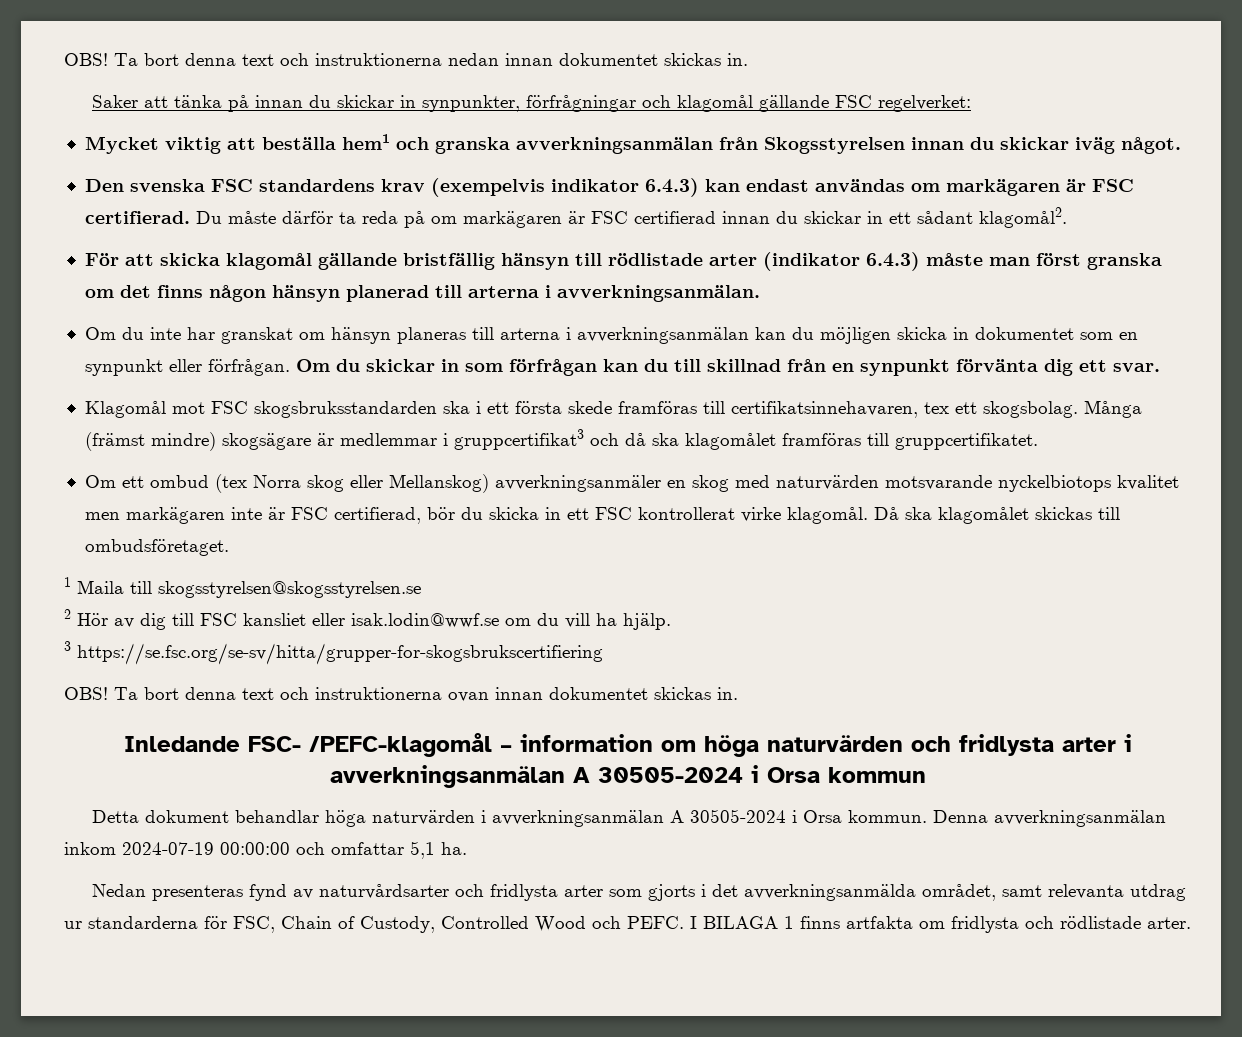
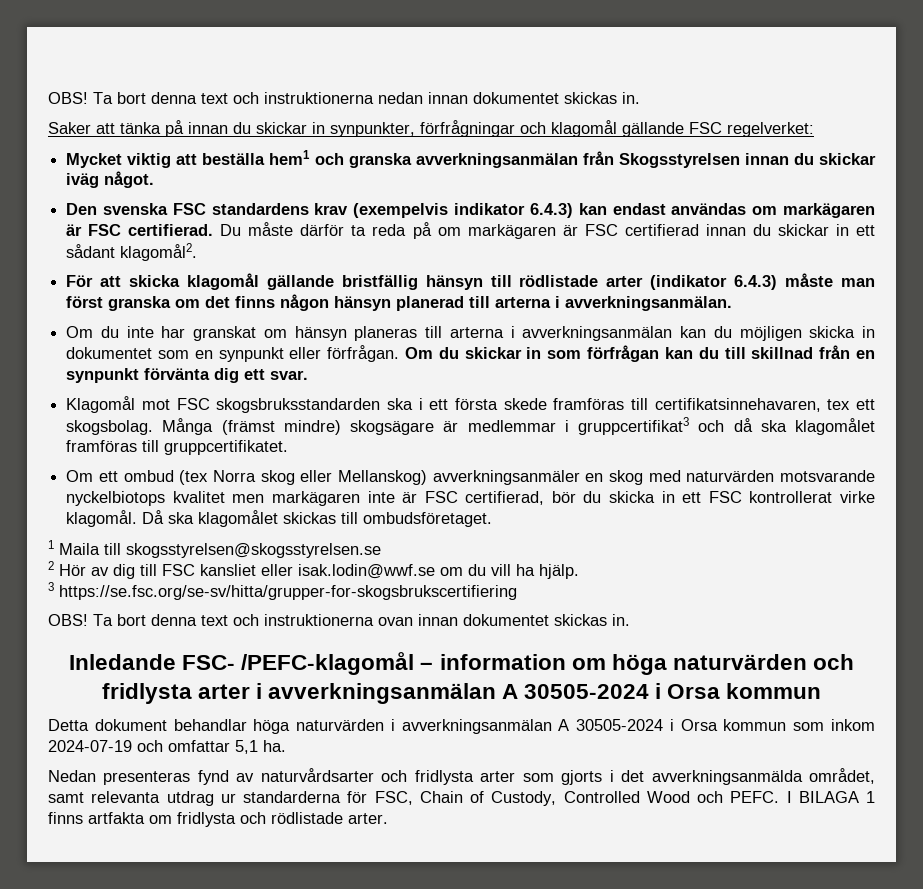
- Detta dokument behandlar höga naturvärden i avverkningsanmälan A 30505-2024 i Orsa kommun. Denna avverkningsanmälan inkom 2024-07-19 00:00:00 och omfattar 5,1 ha.
+ Detta dokument behandlar höga naturvärden i avverkningsanmälan A 30505-2024 i Orsa kommun som inkom 2024-07-19 och omfattar 5,1 ha.

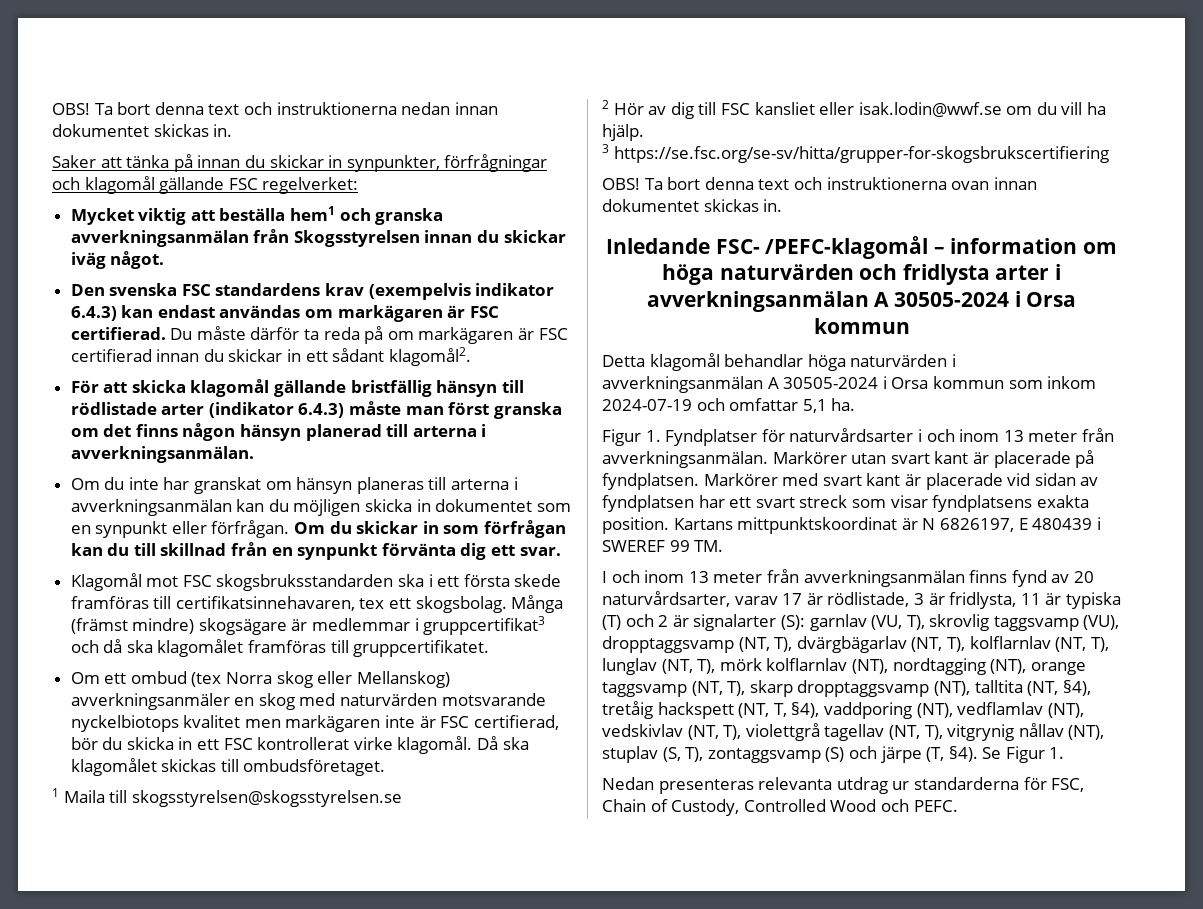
- Detta dokument behandlar höga naturvärden i avverkningsanmälan A 30505-2024 i Orsa kommun som inkom 2024-07-19 och omfattar 5,1 ha.
+ Detta klagomål behandlar höga naturvärden i avverkningsanmälan A 30505-2024 i Orsa kommun som inkom 2024-07-19 och omfattar 5,1 ha.
- Nedan presenteras fynd av naturvårdsarter och fridlysta arter som gjorts i det avverkningsanmälda området, samt relevanta utdrag ur standarderna för FSC, Chain of Custody, Controlled Wood och PEFC. I BILAGA 1 finns artfakta om fridlysta och rödlistade arter.
+ Figur 1. Fyndplatser för naturvårdsarter i och inom 13 meter från avverkningsanmälan. Markörer utan svart kant är placerade på fyndplatsen. Markörer med svart kant är placerade vid sidan av fyndplatsen har ett svart streck som visar fyndplatsens exakta position. Kartans mittpunktskoordinat är N 6826197, E 480439 i SWEREF 99 TM.
+ I och inom 13 meter från avverkningsanmälan finns fynd av 20 naturvårdsarter, varav 17 är rödlistade, 3 är fridlysta, 11 är typiska (T) och 2 är signalarter (S): garnlav (VU, T), skrovlig taggsvamp (VU), dropptaggsvamp (NT, T), dvärgbägarlav (NT, T), kolflarnlav (NT, T), lunglav (NT, T), mörk kolflarnlav (NT), nordtagging (NT), orange taggsvamp (NT, T), skarp dropptaggsvamp (NT), talltita (NT, §4), tretåig hackspett (NT, T, §4), vaddporing (NT), vedflamlav (NT), vedskivlav (NT, T), violettgrå tagellav (NT, T), vitgrynig nållav (NT), stuplav (S, T), zontaggsvamp (S) och järpe (T, §4). Se Figur 1.
+ Nedan presenteras relevanta utdrag ur standarderna för FSC, Chain of Custody, Controlled Wood och PEFC.

